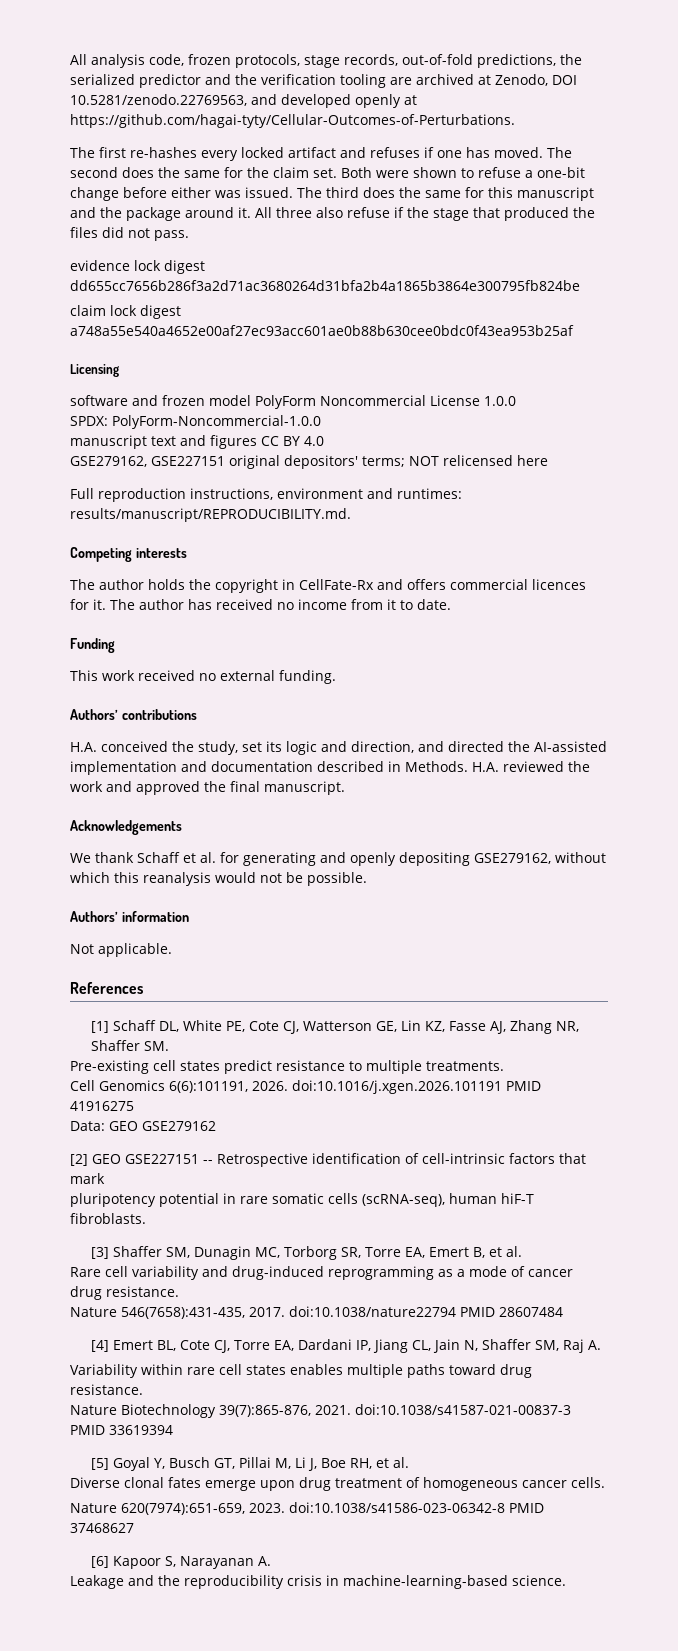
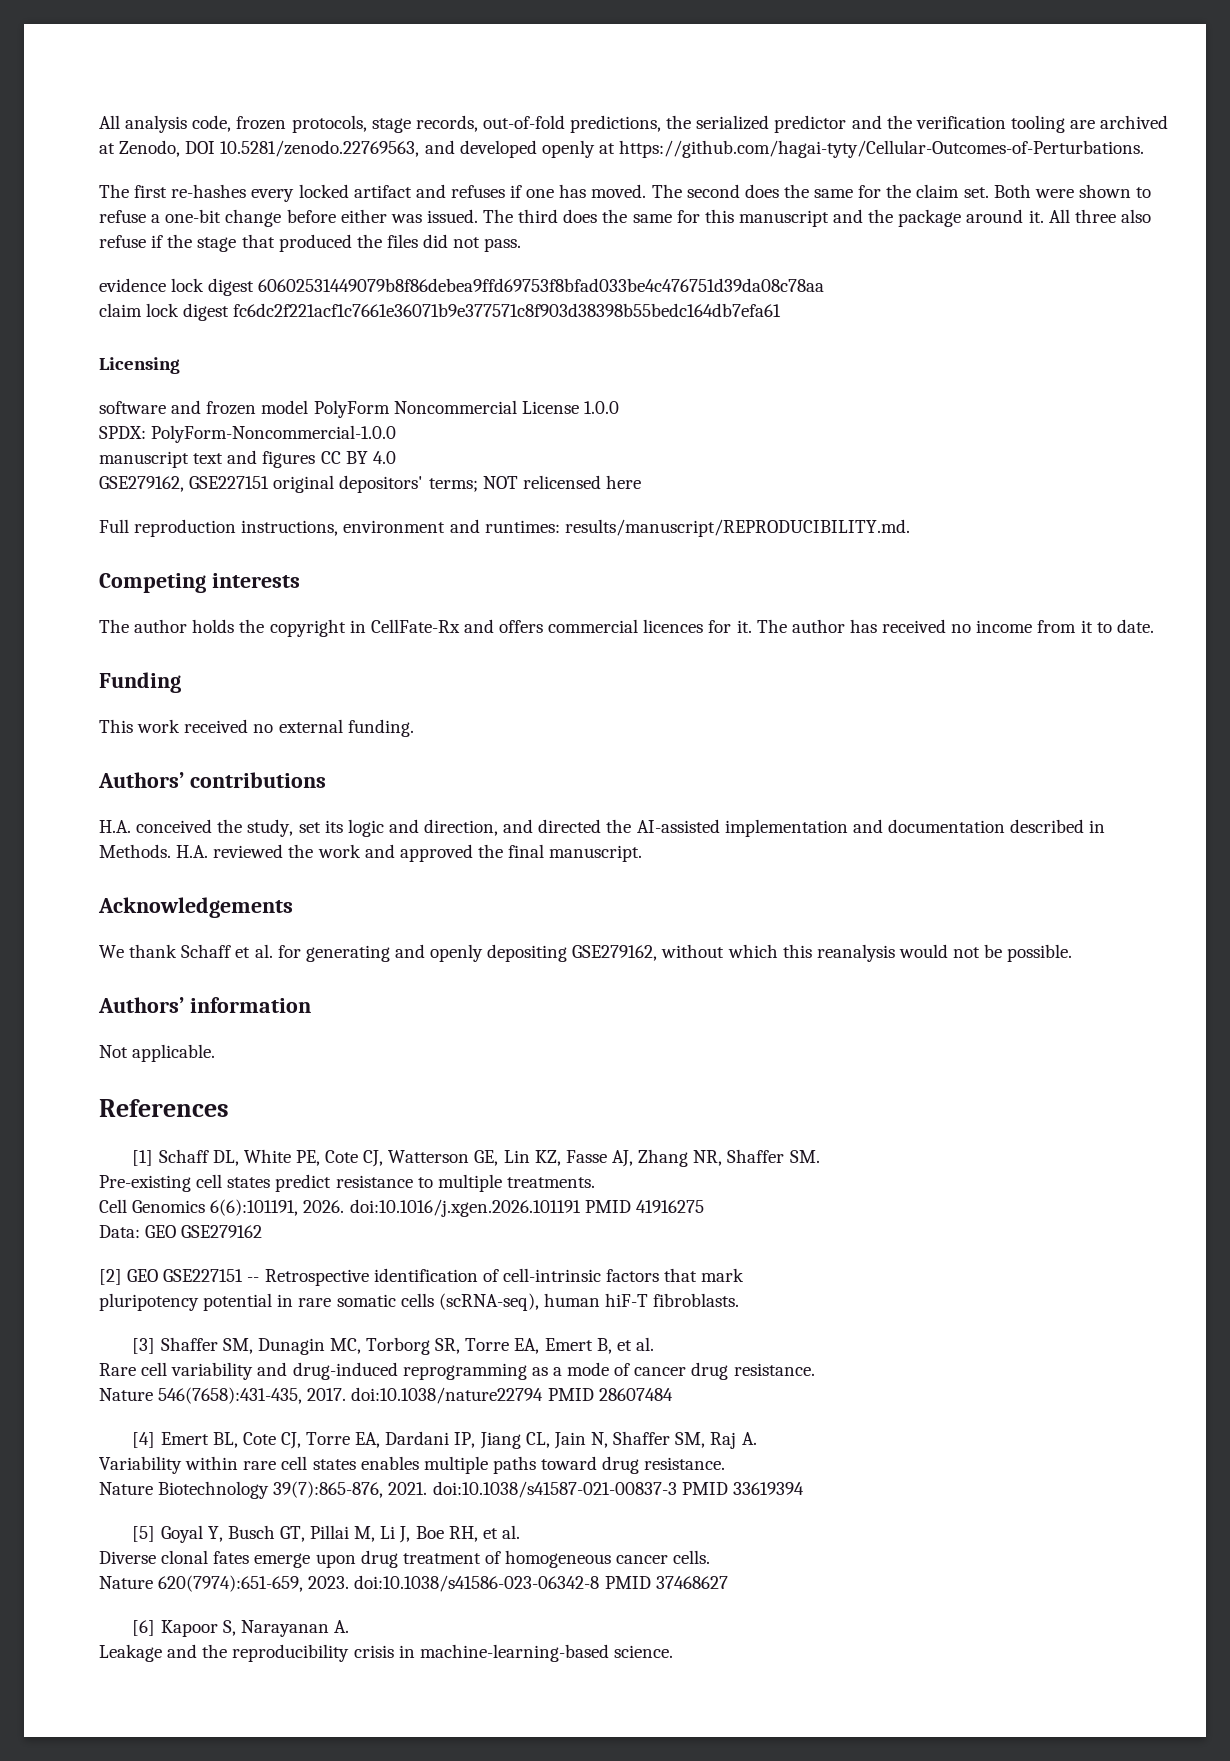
- evidence lock digest dd655cc7656b286f3a2d71ac3680264d31bfa2b4a1865b3864e300795fb824be
+ evidence lock digest 60602531449079b8f86debea9ffd69753f8bfad033be4c476751d39da08c78aa
- claim lock digest a748a55e540a4652e00af27ec93acc601ae0b88b630cee0bdc0f43ea953b25af
+ claim lock digest fc6dc2f221acf1c7661e36071b9e377571c8f903d38398b55bedc164db7efa61

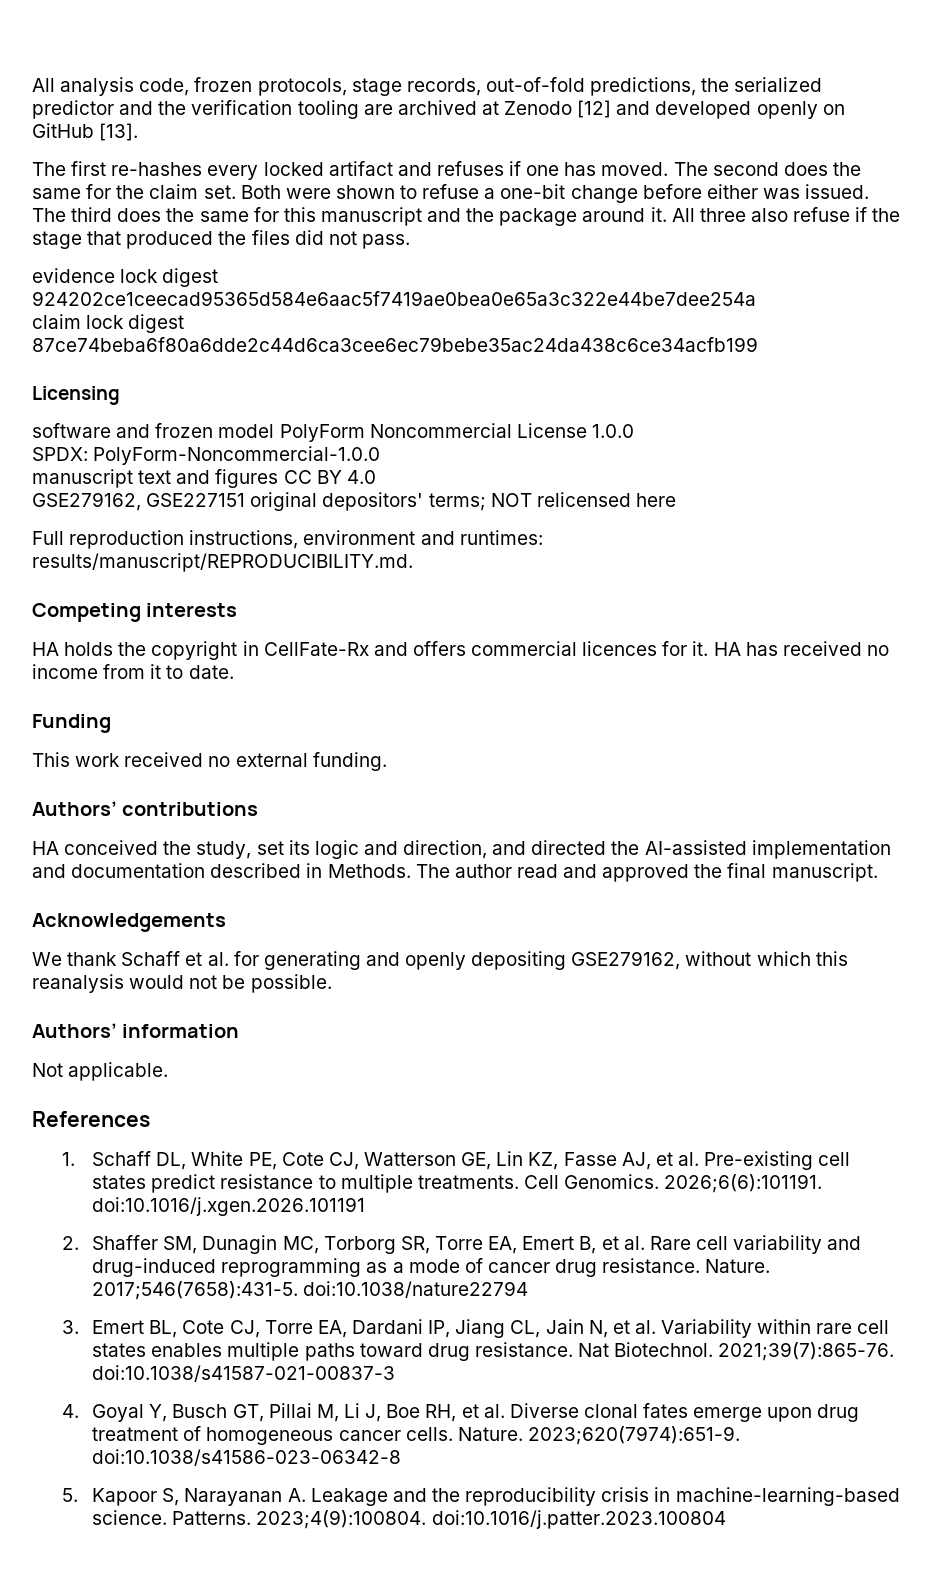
- All analysis code, frozen protocols, stage records, out-of-fold predictions, the serialized predictor and the verification tooling are archived at Zenodo, DOI 10.5281/zenodo.22769563, and developed openly at https://github.com/hagai-tyty/Cellular-Outcomes-of-Perturbations.
+ All analysis code, frozen protocols, stage records, out-of-fold predictions, the serialized predictor and the verification tooling are archived at Zenodo [12] and developed openly on GitHub [13].
- evidence lock digest 60602531449079b8f86debea9ffd69753f8bfad033be4c476751d39da08c78aa
+ evidence lock digest 924202ce1ceecad95365d584e6aac5f7419ae0bea0e65a3c322e44be7dee254a
- claim lock digest fc6dc2f221acf1c7661e36071b9e377571c8f903d38398b55bedc164db7efa61
+ claim lock digest 87ce74beba6f80a6dde2c44d6ca3cee6ec79bebe35ac24da438c6ce34acfb199
- The author holds the copyright in CellFate-Rx and offers commercial licences for it.
+ HA holds the copyright in CellFate-Rx and offers commercial licences for it.
- The author has received no income from it to date.
+ HA has received no income from it to date.
- H.A. conceived the study, set its logic and direction, and directed the AI-assisted implementation and documentation described in Methods.
+ HA conceived the study, set its logic and direction, and directed the AI-assisted implementation and documentation described in Methods.
- H.A. reviewed the work and approved the final manuscript.
+ The author read and approved the final manuscript.
- [1] Schaff DL, White PE, Cote CJ, Watterson GE, Lin KZ, Fasse AJ, Zhang NR, Shaffer SM.
- Pre-existing cell states predict resistance to multiple treatments.
- Cell Genomics 6(6):101191, 2026. doi:10.1016/j.xgen.2026.101191 PMID 41916275
- Data: GEO GSE279162
- [2] GEO GSE227151 -- Retrospective identification of cell-intrinsic factors that mark
- pluripotency potential in rare somatic cells (scRNA-seq), human hiF-T fibroblasts.
- [3] Shaffer SM, Dunagin MC, Torborg SR, Torre EA, Emert B, et al.
- Rare cell variability and drug-induced reprogramming as a mode of cancer drug resistance.
- Nature 546(7658):431-435, 2017. doi:10.1038/nature22794 PMID 28607484
- [4] Emert BL, Cote CJ, Torre EA, Dardani IP, Jiang CL, Jain N, Shaffer SM, Raj A.
- Variability within rare cell states enables multiple paths toward drug resistance.
- Nature Biotechnology 39(7):865-876, 2021. doi:10.1038/s41587-021-00837-3 PMID 33619394
- [5] Goyal Y, Busch GT, Pillai M, Li J, Boe RH, et al.
- Diverse clonal fates emerge upon drug treatment of homogeneous cancer cells.
- Nature 620(7974):651-659, 2023. doi:10.1038/s41586-023-06342-8 PMID 37468627
- [6] Kapoor S, Narayanan A.
- Leakage and the reproducibility crisis in machine-learning-based science.
+ 1. Schaff DL, White PE, Cote CJ, Watterson GE, Lin KZ, Fasse AJ, et al. Pre-existing cell states predict resistance to multiple treatments. Cell Genomics. 2026;6(6):101191. doi:10.1016/j.xgen.2026.101191
+ 2. Shaffer SM, Dunagin MC, Torborg SR, Torre EA, Emert B, et al. Rare cell variability and drug-induced reprogramming as a mode of cancer drug resistance. Nature. 2017;546(7658):431-5. doi:10.1038/nature22794
+ 3. Emert BL, Cote CJ, Torre EA, Dardani IP, Jiang CL, Jain N, et al. Variability within rare cell states enables multiple paths toward drug resistance. Nat Biotechnol. 2021;39(7):865-76. doi:10.1038/s41587-021-00837-3
+ 4. Goyal Y, Busch GT, Pillai M, Li J, Boe RH, et al. Diverse clonal fates emerge upon drug treatment of homogeneous cancer cells. Nature. 2023;620(7974):651-9. doi:10.1038/s41586-023-06342-8
+ 5. Kapoor S, Narayanan A. Leakage and the reproducibility crisis in machine-learning-based science.
+ Patterns. 2023;4(9):100804. doi:10.1016/j.patter.2023.100804

